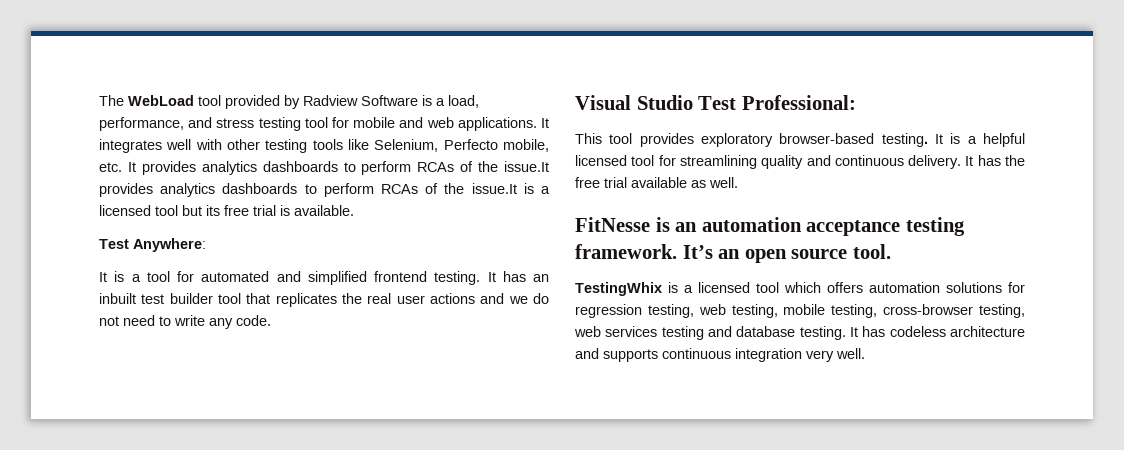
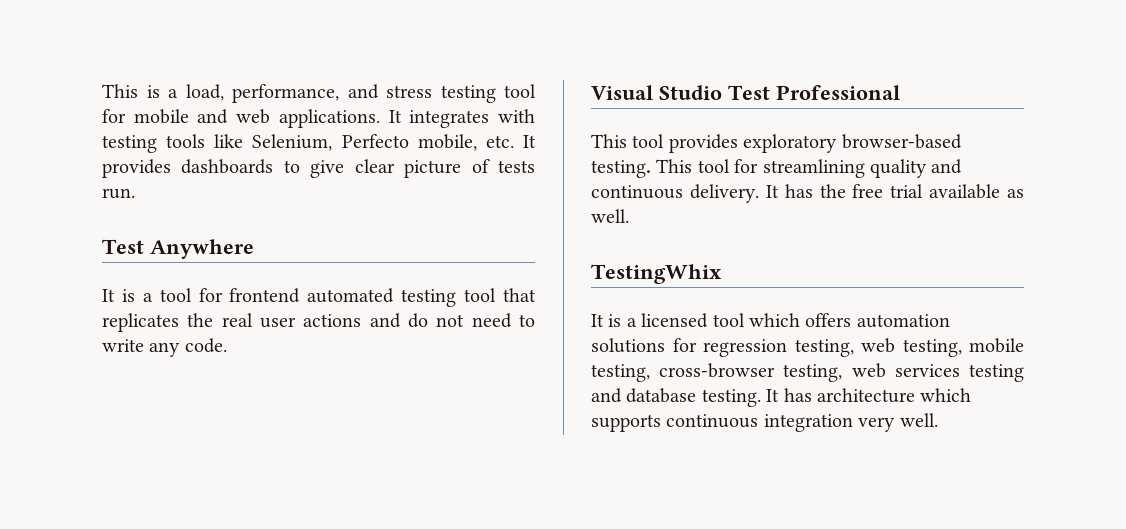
- The WebLoad tool provided by Radview Software is a load, performance, and stress testing tool for mobile and web applications.
+ This is a load, performance, and stress testing tool for mobile and web applications.
- It integrates well with other testing tools like Selenium, Perfecto mobile, etc. It provides analytics dashboards to perform RCAs of the issue.It provides analytics dashboards to perform RCAs of the issue.It is a licensed tool but its free trial is available.
- Test Anywhere:
+ It integrates with testing tools like Selenium, Perfecto mobile, etc. It provides dashboards to give clear picture of tests run.
+ Test Anywhere
- It is a tool for automated and simplified frontend testing. It has an inbuilt test builder tool that replicates the real user actions and we do not need to write any code.
+ It is a tool for frontend automated testing tool that replicates the real user actions and do not need to write any code.
- Visual Studio Test Professional:
+ Visual Studio Test Professional
- It is a helpful licensed tool for streamlining quality and continuous delivery.
+ This tool for streamlining quality and continuous delivery.
- FitNesse is an automation acceptance testing framework. It’s an open source tool.
- TestingWhix is a licensed tool which offers automation solutions for regression testing, web testing, mobile testing, cross-browser testing, web services testing and database testing.
+ TestingWhix
+ It is a licensed tool which offers automation solutions for regression testing, web testing, mobile testing, cross-browser testing, web services testing and database testing.
- It has codeless architecture and supports continuous integration very well.
+ It has architecture which supports continuous integration very well.

